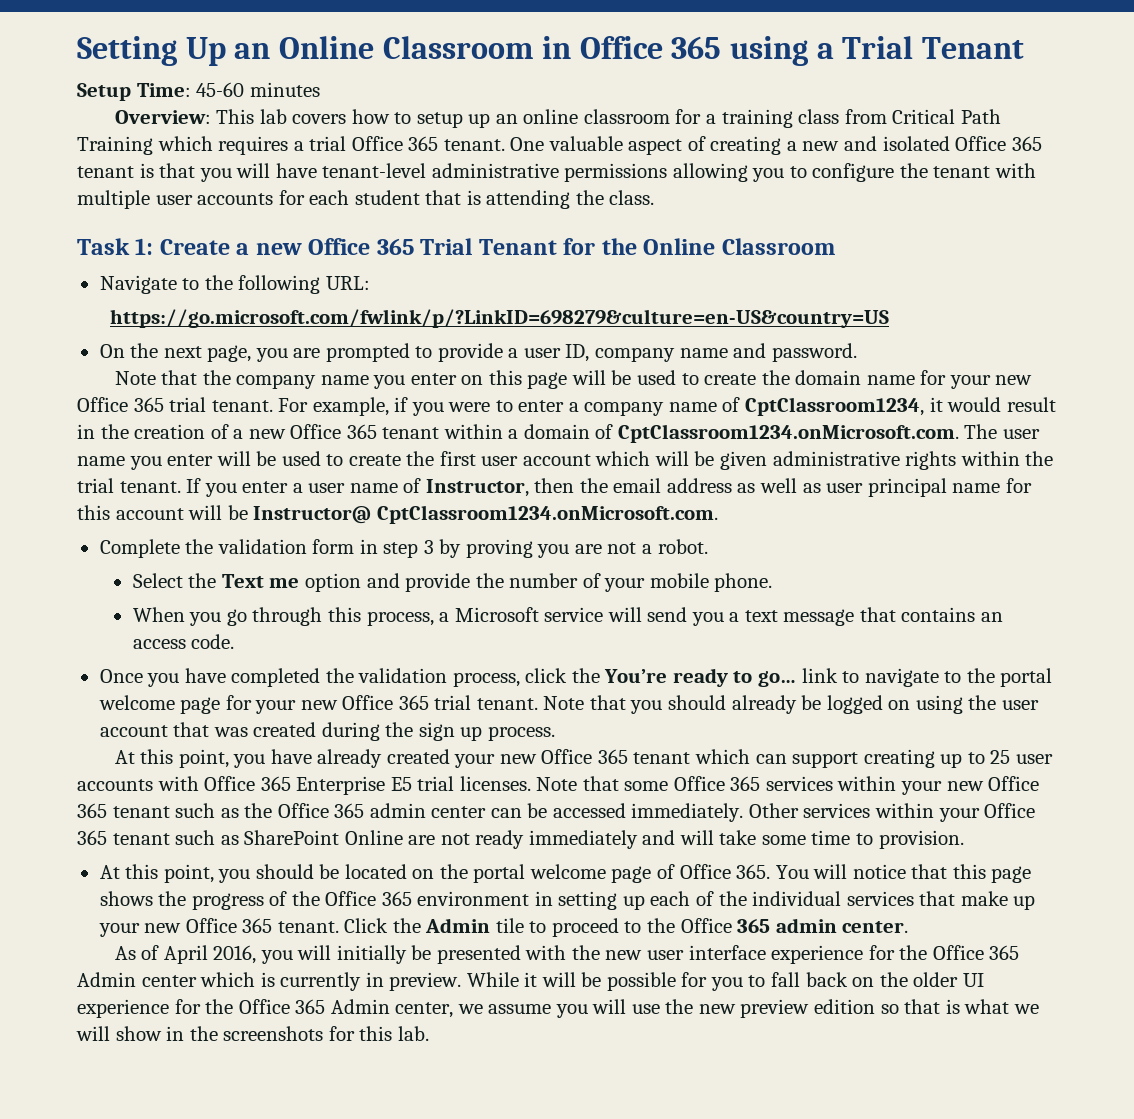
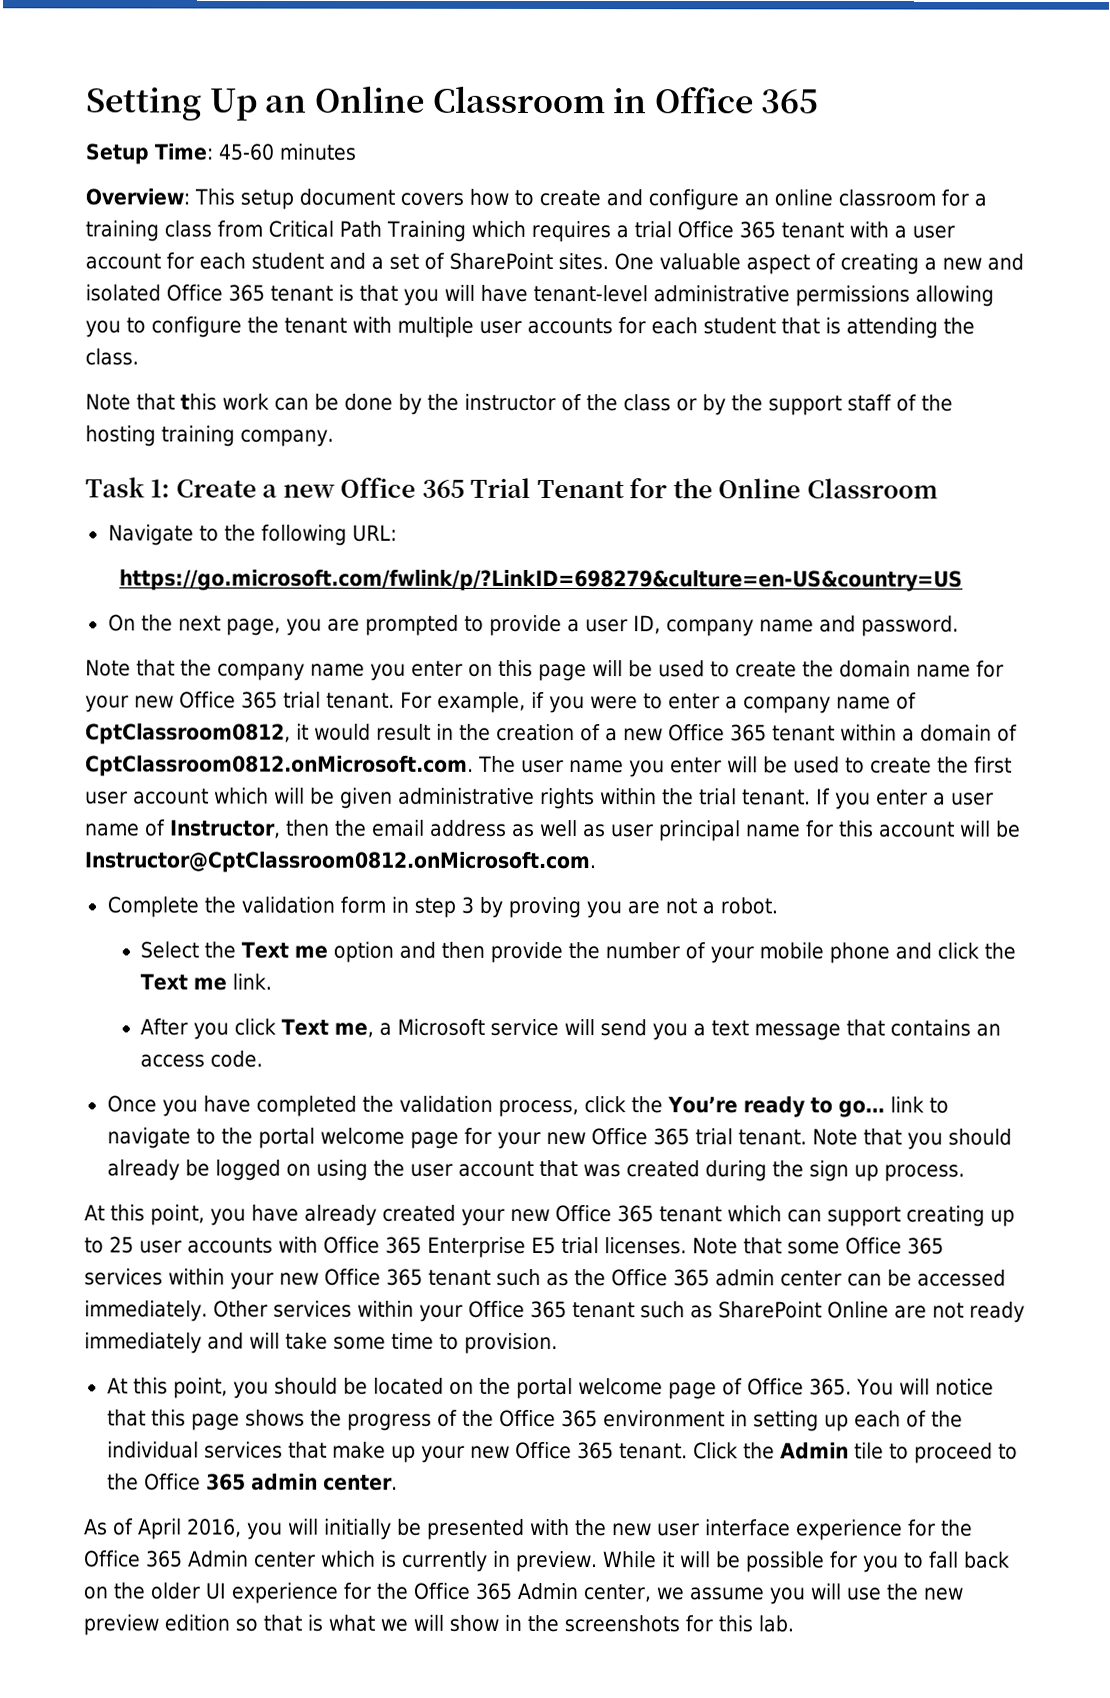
- Setting Up an Online Classroom in Office 365 using a Trial Tenant
+ Setting Up an Online Classroom in Office 365
- Overview: This lab covers how to setup up an online classroom for a training class from Critical Path Training which requires a trial Office 365 tenant.
+ Overview: This setup document covers how to create and configure an online classroom for a training class from Critical Path Training which requires a trial Office 365 tenant with a user account for each student and a set of SharePoint sites.
+ Note that this work can be done by the instructor of the class or by the support staff of the hosting training company.
- For example, if you were to enter a company name of CptClassroom1234, it would result in the creation of a new Office 365 tenant within a domain of CptClassroom1234.onMicrosoft.com. The user name you enter will be used to create the first user account which will be given administrative rights within the trial tenant.
+ For example, if you were to enter a company name of CptClassroom0812, it would result in the creation of a new Office 365 tenant within a domain of CptClassroom0812.onMicrosoft.com. The user name you enter will be used to create the first user account which will be given administrative rights within the trial tenant.
- If you enter a user name of Instructor, then the email address as well as user principal name for this account will be Instructor@ CptClassroom1234.onMicrosoft.com.
+ If you enter a user name of Instructor, then the email address as well as user principal name for this account will be Instructor@CptClassroom0812.onMicrosoft.com.
- Select the Text me option and provide the number of your mobile phone.
- When you go through this process, a Microsoft service will send you a text message that contains an access code.
+ Select the Text me option and then provide the number of your mobile phone and click the Text me link.
+ After you click Text me, a Microsoft service will send you a text message that contains an access code.

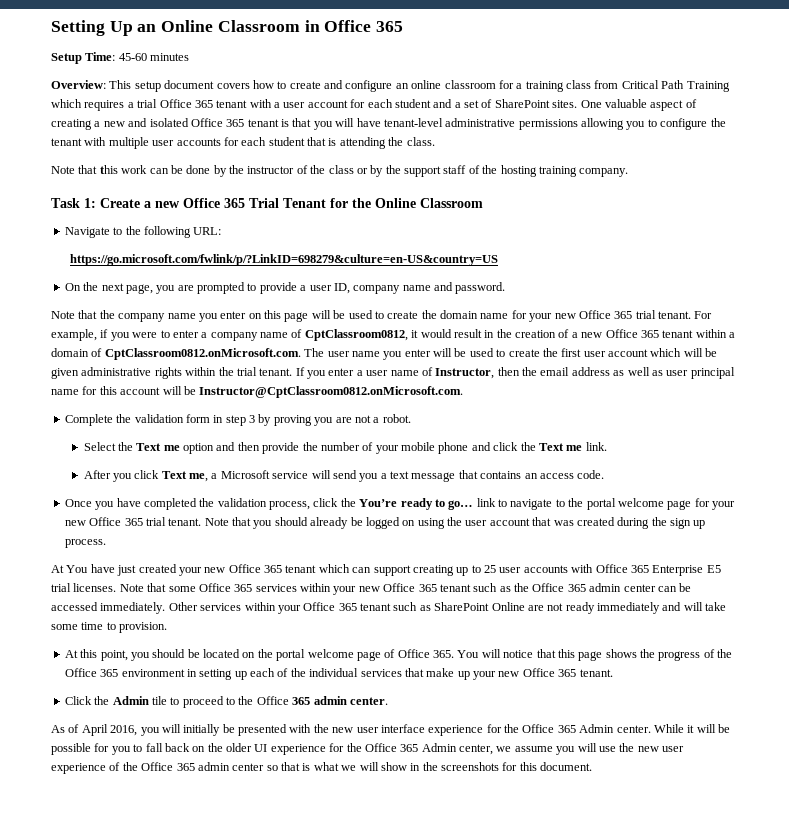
- At this point, you have already created your new Office 365 tenant which can support creating up to 25 user accounts with Office 365 Enterprise E5 trial licenses.
+ At You have just created your new Office 365 tenant which can support creating up to 25 user accounts with Office 365 Enterprise E5 trial licenses.
- At this point, you should be located on the portal welcome page of Office 365. You will notice that this page shows the progress of the Office 365 environment in setting up each of the individual services that make up your new Office 365 tenant. Click the Admin tile to proceed to the Office 365 admin center.
+ At this point, you should be located on the portal welcome page of Office 365. You will notice that this page shows the progress of the Office 365 environment in setting up each of the individual services that make up your new Office 365 tenant.
+ Click the Admin tile to proceed to the Office 365 admin center.
- As of April 2016, you will initially be presented with the new user interface experience for the Office 365 Admin center which is currently in preview.
+ As of April 2016, you will initially be presented with the new user interface experience for the Office 365 Admin center.
- While it will be possible for you to fall back on the older UI experience for the Office 365 Admin center, we assume you will use the new preview edition so that is what we will show in the screenshots for this lab.
+ While it will be possible for you to fall back on the older UI experience for the Office 365 Admin center, we assume you will use the new user experience of the Office 365 admin center so that is what we will show in the screenshots for this document.

